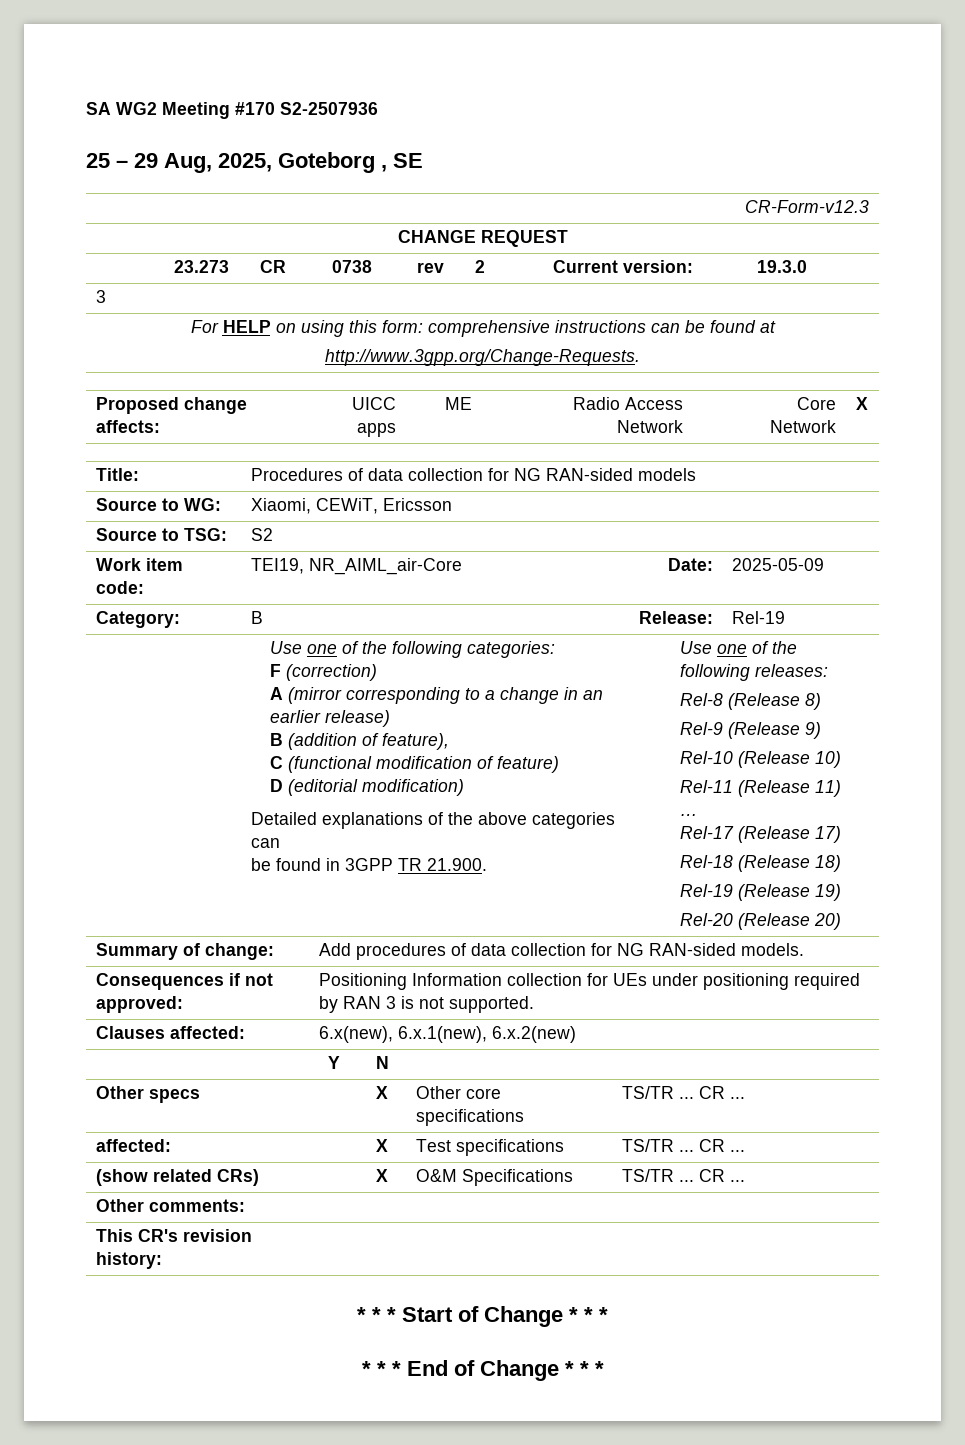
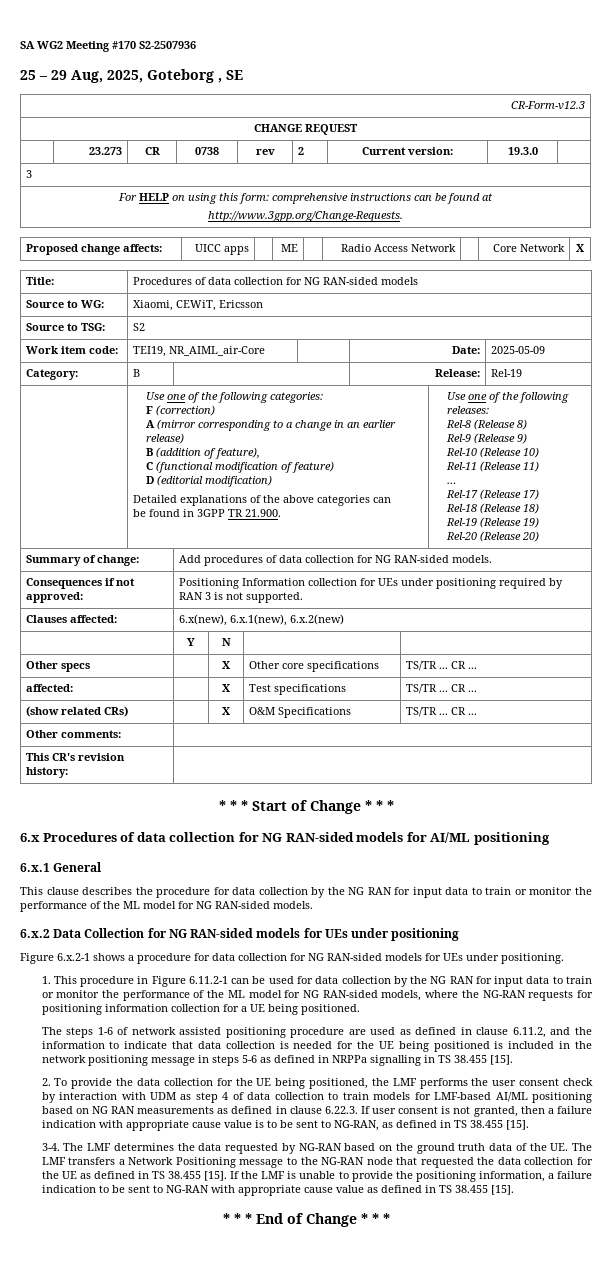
+ 6.x Procedures of data collection for NG RAN-sided models for AI/ML positioning
+ 6.x.1 General
+ This clause describes the procedure for data collection by the NG RAN for input data to train or monitor the performance of the ML model for NG RAN-sided models.
+ 6.x.2 Data Collection for NG RAN-sided models for UEs under positioning
+ Figure 6.x.2-1 shows a procedure for data collection for NG RAN-sided models for UEs under positioning.
+ 1. This procedure in Figure 6.11.2-1 can be used for data collection by the NG RAN for input data to train or monitor the performance of the ML model for NG RAN-sided models, where the NG-RAN requests for positioning information collection for a UE being positioned.
+ The steps 1-6 of network assisted positioning procedure are used as defined in clause 6.11.2, and the information to indicate that data collection is needed for the UE being positioned is included in the network positioning message in steps 5-6 as defined in NRPPa signalling in TS 38.455 [15].
+ 2. To provide the data collection for the UE being positioned, the LMF performs the user consent check by interaction with UDM as step 4 of data collection to train models for LMF-based AI/ML positioning based on NG RAN measurements as defined in clause 6.22.3. If user consent is not granted, then a failure indication with appropriate cause value is to be sent to NG-RAN, as defined in TS 38.455 [15].
+ 3-4. The LMF determines the data requested by NG-RAN based on the ground truth data of the UE. The LMF transfers a Network Positioning message to the NG-RAN node that requested the data collection for the UE as defined in TS 38.455 [15]. If the LMF is unable to provide the positioning information, a failure indication to be sent to NG-RAN with appropriate cause value as defined in TS 38.455 [15].

